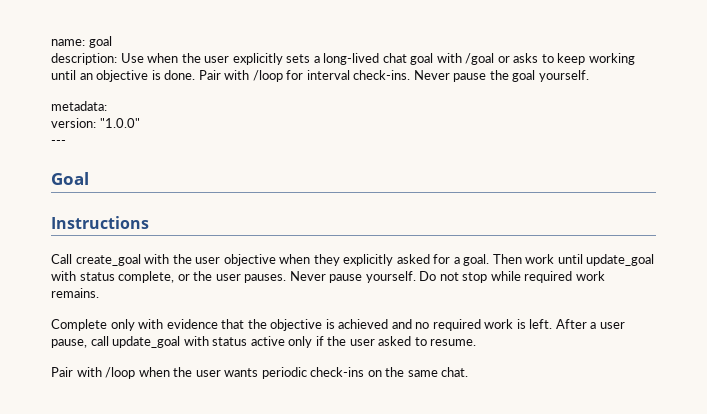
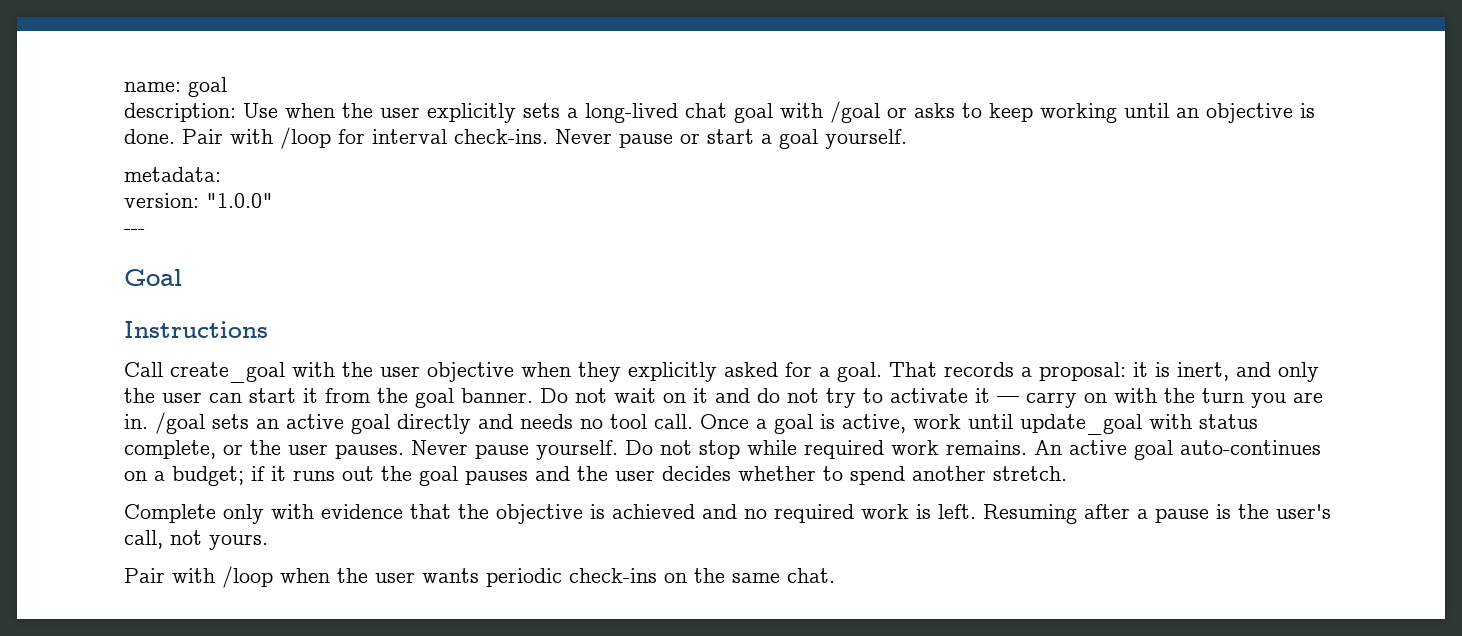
- Never pause the goal yourself.
+ Never pause or start a goal yourself.
- Then work until update_goal with status complete, or the user pauses.
+ That records a proposal: it is inert, and only the user can start it from the goal banner. Do not wait on it and do not try to activate it — carry on with the turn you are in. /goal sets an active goal directly and needs no tool call. Once a goal is active, work until update_goal with status complete, or the user pauses.
+ An active goal auto-continues on a budget; if it runs out the goal pauses and the user decides whether to spend another stretch.
- After a user pause, call update_goal with status active only if the user asked to resume.
+ Resuming after a pause is the user's call, not yours.

